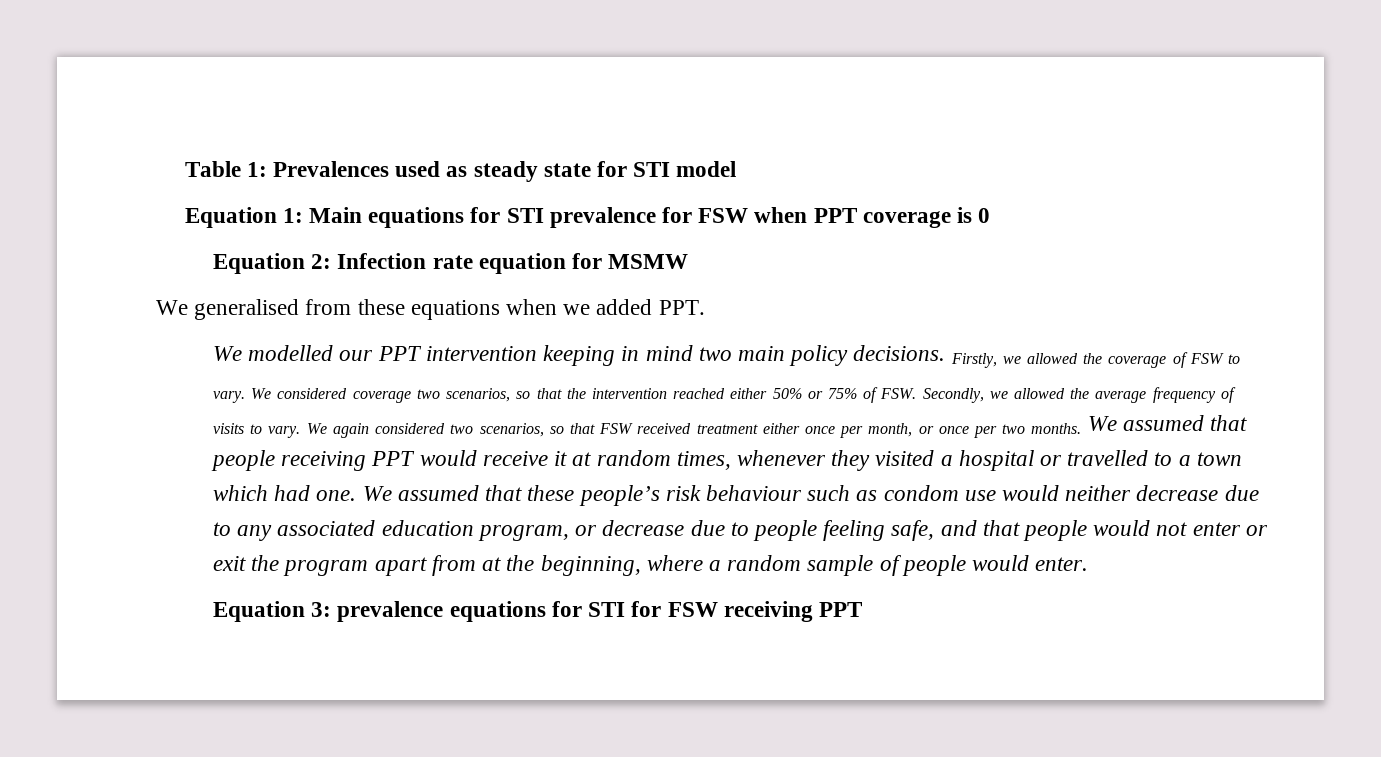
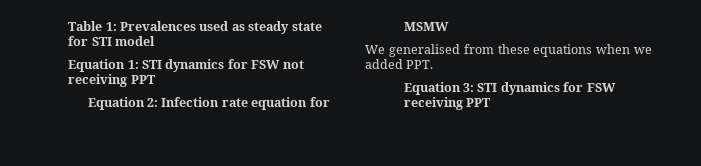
- Equation 1: Main equations for STI prevalence for FSW when PPT coverage is 0
+ Equation 1: STI dynamics for FSW not receiving PPT
- We modelled our PPT intervention keeping in mind two main policy decisions. Firstly, we allowed the coverage of FSW to vary. We considered coverage two scenarios, so that the intervention reached either 50% or 75% of FSW. Secondly, we allowed the average frequency of visits to vary. We again considered two scenarios, so that FSW received treatment either once per month, or once per two months. We assumed that people receiving PPT would receive it at random times, whenever they visited a hospital or travelled to a town which had one. We assumed that these people’s risk behaviour such as condom use would neither decrease due to any associated education program, or decrease due to people feeling safe, and that people would not enter or exit the program apart from at the beginning, where a random sample of people would enter.
- Equation 3: prevalence equations for STI for FSW receiving PPT
+ Equation 3: STI dynamics for FSW receiving PPT

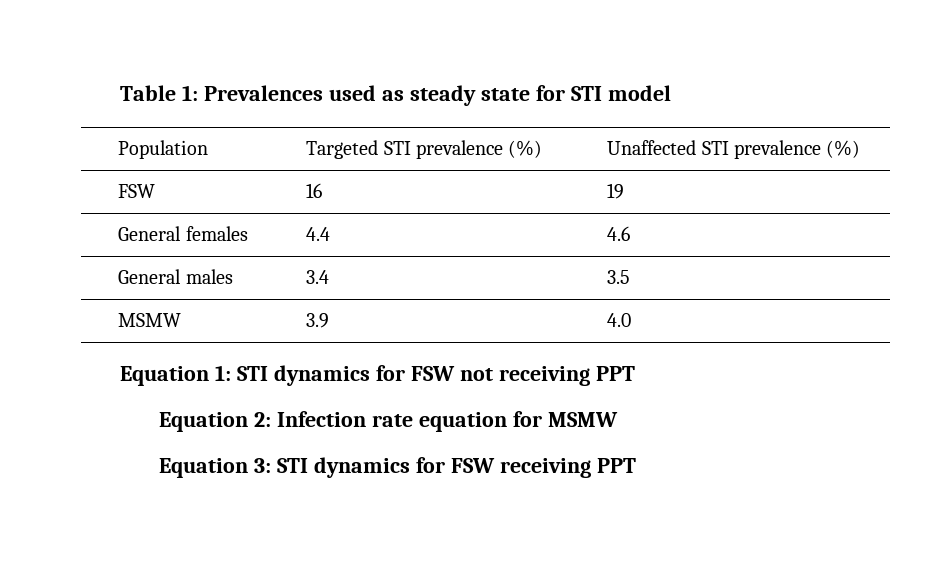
+ Population | Targeted STI prevalence (%) | Unaffected STI prevalence (%)
+ FSW | 16 | 19
+ General females | 4.4 | 4.6
+ General males | 3.4 | 3.5
+ MSMW | 3.9 | 4.0
- We generalised from these equations when we added PPT.

